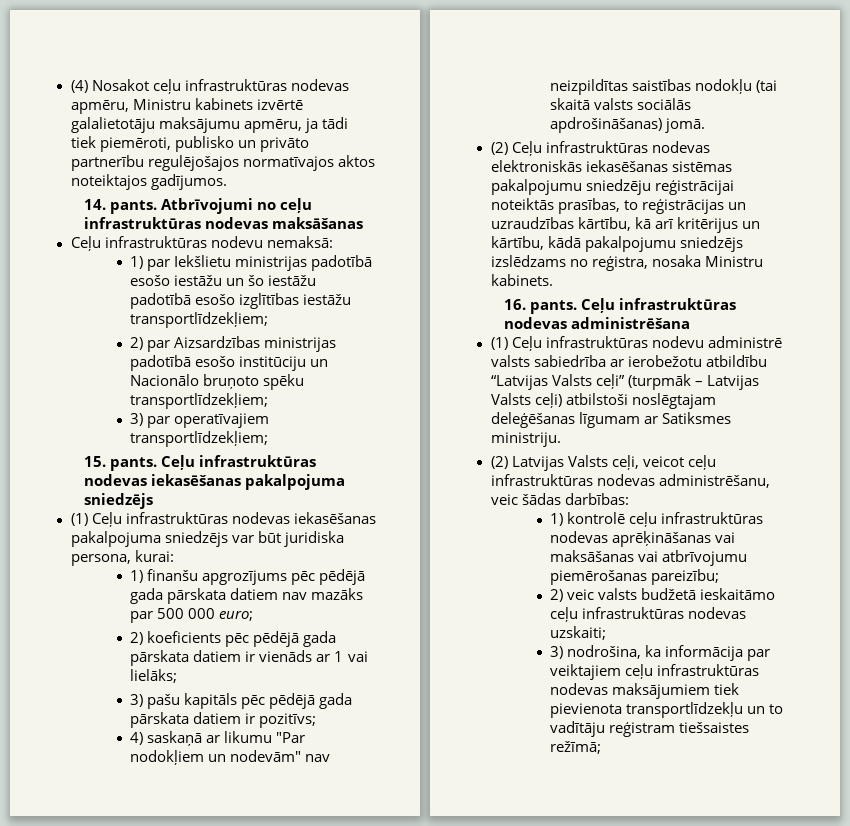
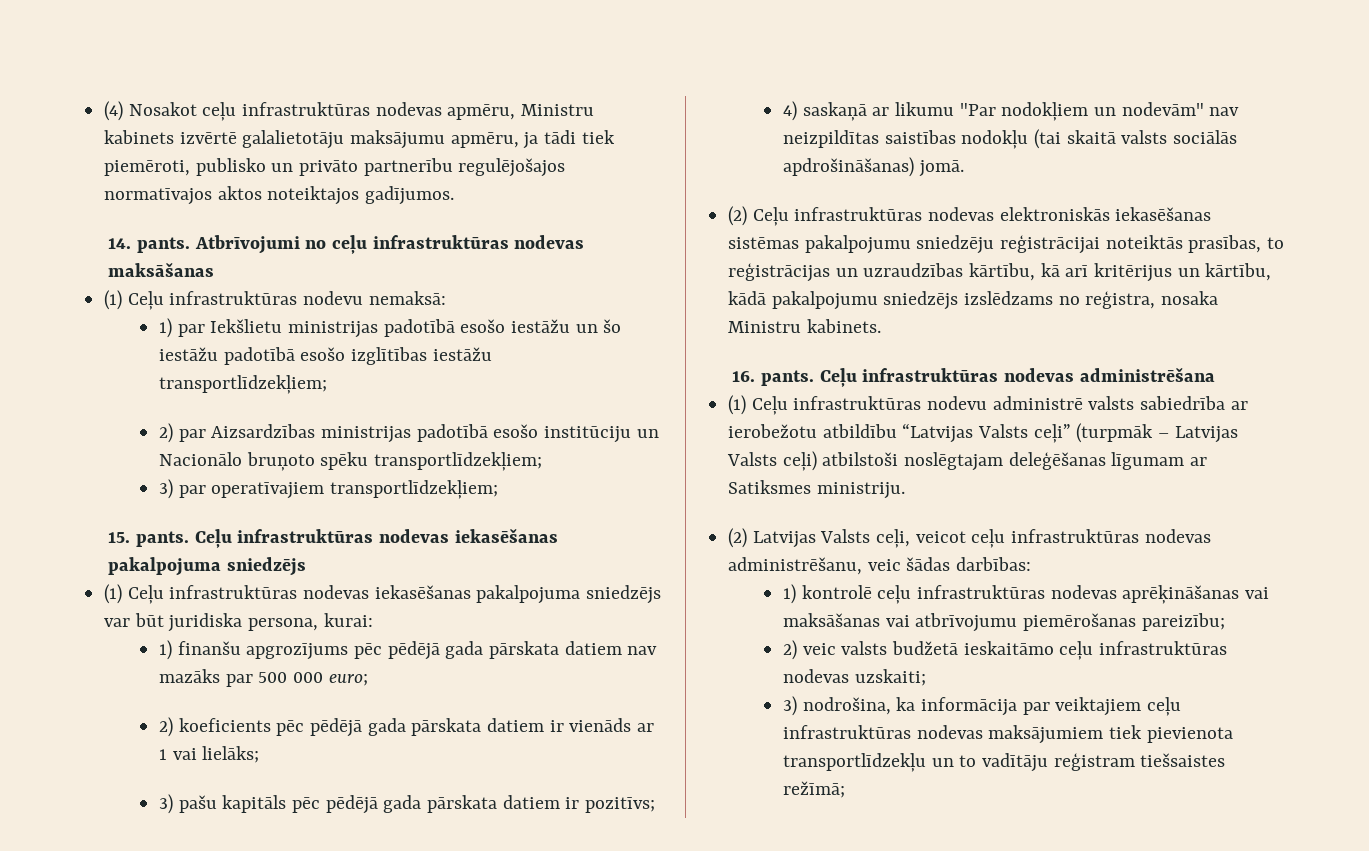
- Ceļu infrastruktūras nodevu nemaksā:
+ (1) Ceļu infrastruktūras nodevu nemaksā:

